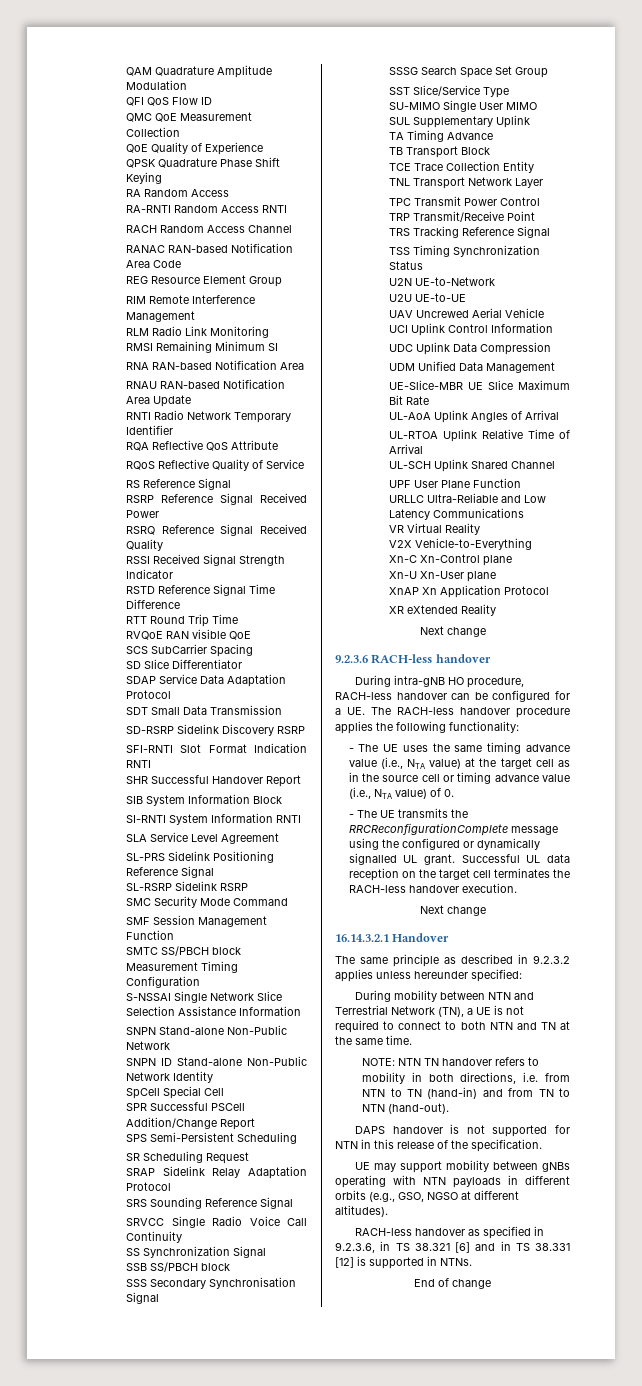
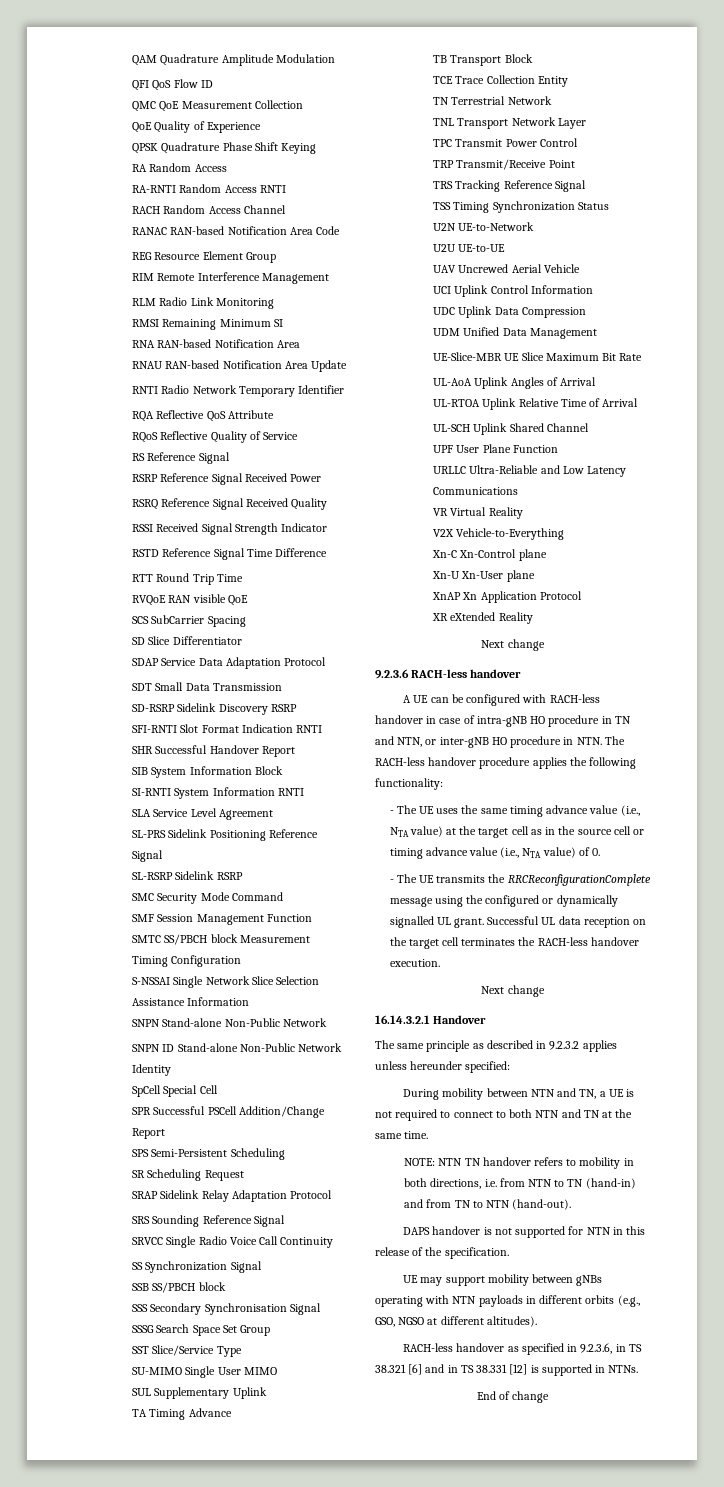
+ TN Terrestrial Network
- During intra-gNB HO procedure, RACH-less handover can be configured for a UE. The RACH-less handover procedure applies the following functionality:
+ A UE can be configured with RACH-less handover in case of intra-gNB HO procedure in TN and NTN, or inter-gNB HO procedure in NTN. The RACH-less handover procedure applies the following functionality:
- During mobility between NTN and Terrestrial Network (TN), a UE is not required to connect to both NTN and TN at the same time.
+ During mobility between NTN and TN, a UE is not required to connect to both NTN and TN at the same time.

